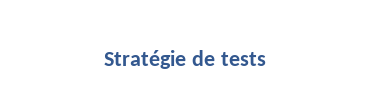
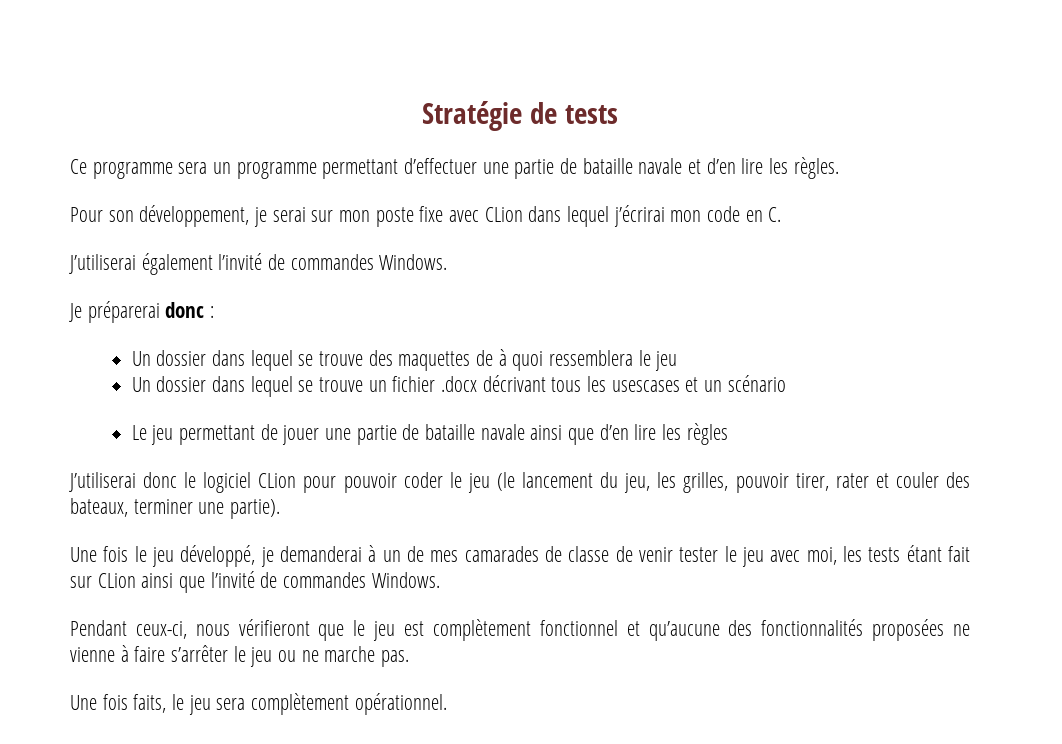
+ Ce programme sera un programme permettant d’effectuer une partie de bataille navale et d’en lire les règles.
+ Pour son développement, je serai sur mon poste fixe avec CLion dans lequel j’écrirai mon code en C.
+ J’utiliserai également l’invité de commandes Windows.
+ Je préparerai donc :
+ Un dossier dans lequel se trouve des maquettes de à quoi ressemblera le jeu
+ Un dossier dans lequel se trouve un fichier .docx décrivant tous les usescases et un scénario
+ Le jeu permettant de jouer une partie de bataille navale ainsi que d’en lire les règles
+ J’utiliserai donc le logiciel CLion pour pouvoir coder le jeu (le lancement du jeu, les grilles, pouvoir tirer, rater et couler des bateaux, terminer une partie).
+ Une fois le jeu développé, je demanderai à un de mes camarades de classe de venir tester le jeu avec moi, les tests étant fait sur CLion ainsi que l’invité de commandes Windows.
+ Pendant ceux-ci, nous vérifieront que le jeu est complètement fonctionnel et qu’aucune des fonctionnalités proposées ne vienne à faire s’arrêter le jeu ou ne marche pas.
+ Une fois faits, le jeu sera complètement opérationnel.

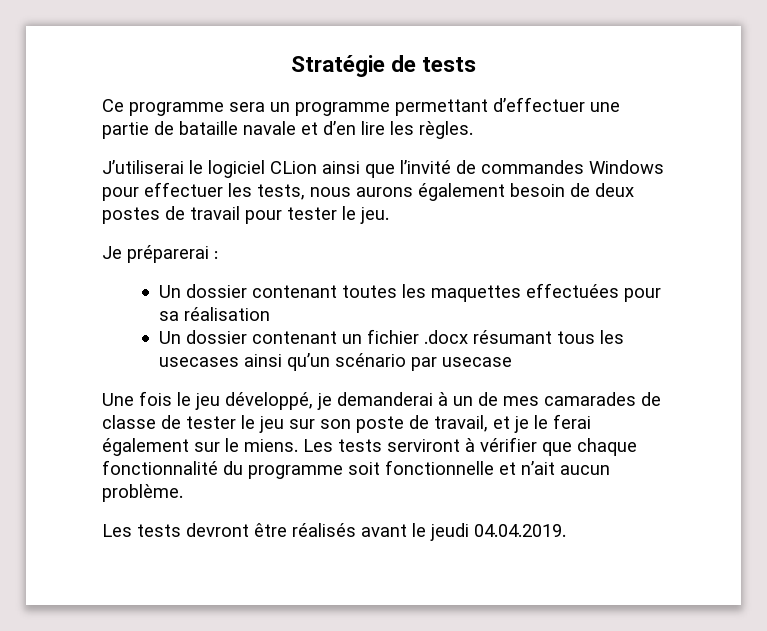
- Pour son développement, je serai sur mon poste fixe avec CLion dans lequel j’écrirai mon code en C.
- J’utiliserai également l’invité de commandes Windows.
+ J’utiliserai le logiciel CLion ainsi que l’invité de commandes Windows pour effectuer les tests, nous aurons également besoin de deux postes de travail pour tester le jeu.
- Je préparerai donc :
+ Je préparerai :
- Un dossier dans lequel se trouve des maquettes de à quoi ressemblera le jeu
- Un dossier dans lequel se trouve un fichier .docx décrivant tous les usescases et un scénario
- Le jeu permettant de jouer une partie de bataille navale ainsi que d’en lire les règles
- J’utiliserai donc le logiciel CLion pour pouvoir coder le jeu (le lancement du jeu, les grilles, pouvoir tirer, rater et couler des bateaux, terminer une partie).
+ Un dossier contenant toutes les maquettes effectuées pour sa réalisation
+ Un dossier contenant un fichier .docx résumant tous les usecases ainsi qu’un scénario par usecase
- Une fois le jeu développé, je demanderai à un de mes camarades de classe de venir tester le jeu avec moi, les tests étant fait sur CLion ainsi que l’invité de commandes Windows.
- Pendant ceux-ci, nous vérifieront que le jeu est complètement fonctionnel et qu’aucune des fonctionnalités proposées ne vienne à faire s’arrêter le jeu ou ne marche pas.
- Une fois faits, le jeu sera complètement opérationnel.
+ Une fois le jeu développé, je demanderai à un de mes camarades de classe de tester le jeu sur son poste de travail, et je le ferai également sur le miens. Les tests serviront à vérifier que chaque fonctionnalité du programme soit fonctionnelle et n’ait aucun problème.
+ Les tests devront être réalisés avant le jeudi 04.04.2019.

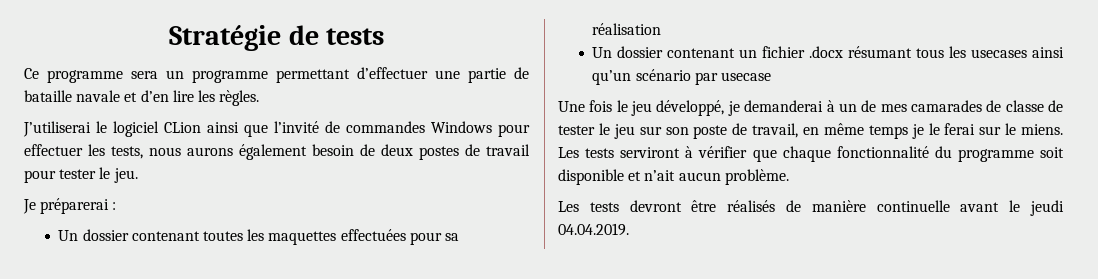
- Une fois le jeu développé, je demanderai à un de mes camarades de classe de tester le jeu sur son poste de travail, et je le ferai également sur le miens.
+ Une fois le jeu développé, je demanderai à un de mes camarades de classe de tester le jeu sur son poste de travail, en même temps je le ferai sur le miens.
- Les tests serviront à vérifier que chaque fonctionnalité du programme soit fonctionnelle et n’ait aucun problème.
+ Les tests serviront à vérifier que chaque fonctionnalité du programme soit disponible et n’ait aucun problème.
- Les tests devront être réalisés avant le jeudi 04.04.2019.
+ Les tests devront être réalisés de manière continuelle avant le jeudi 04.04.2019.

